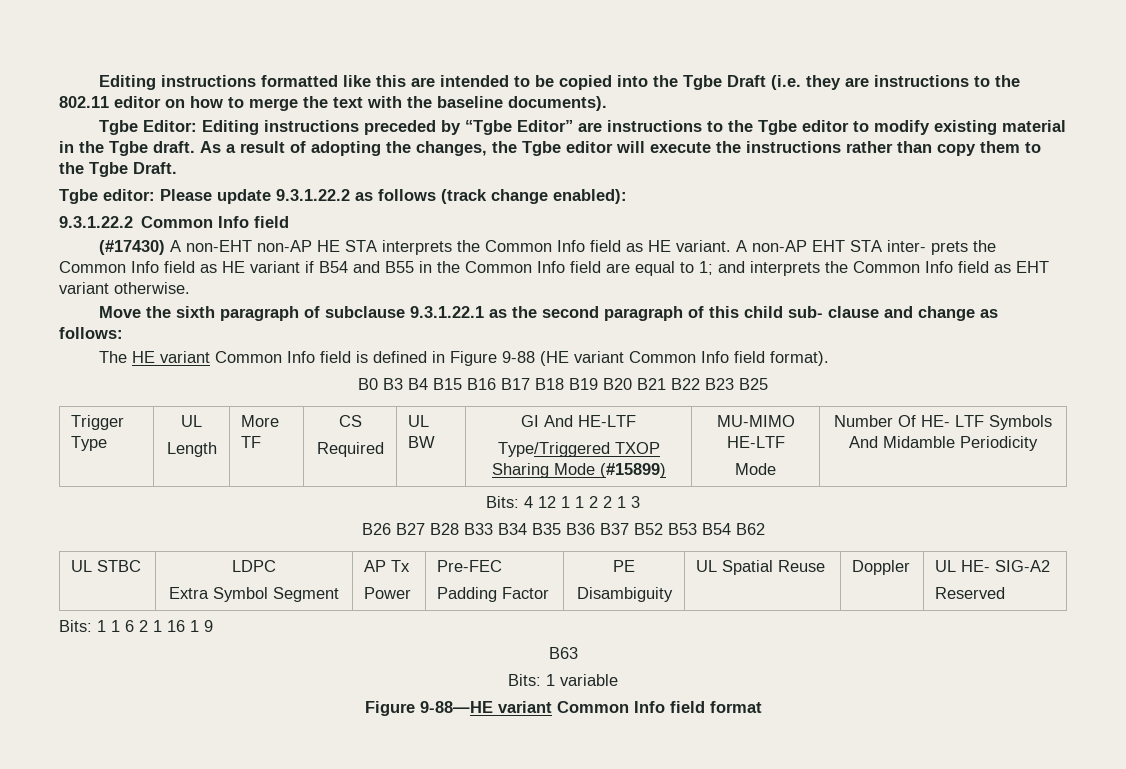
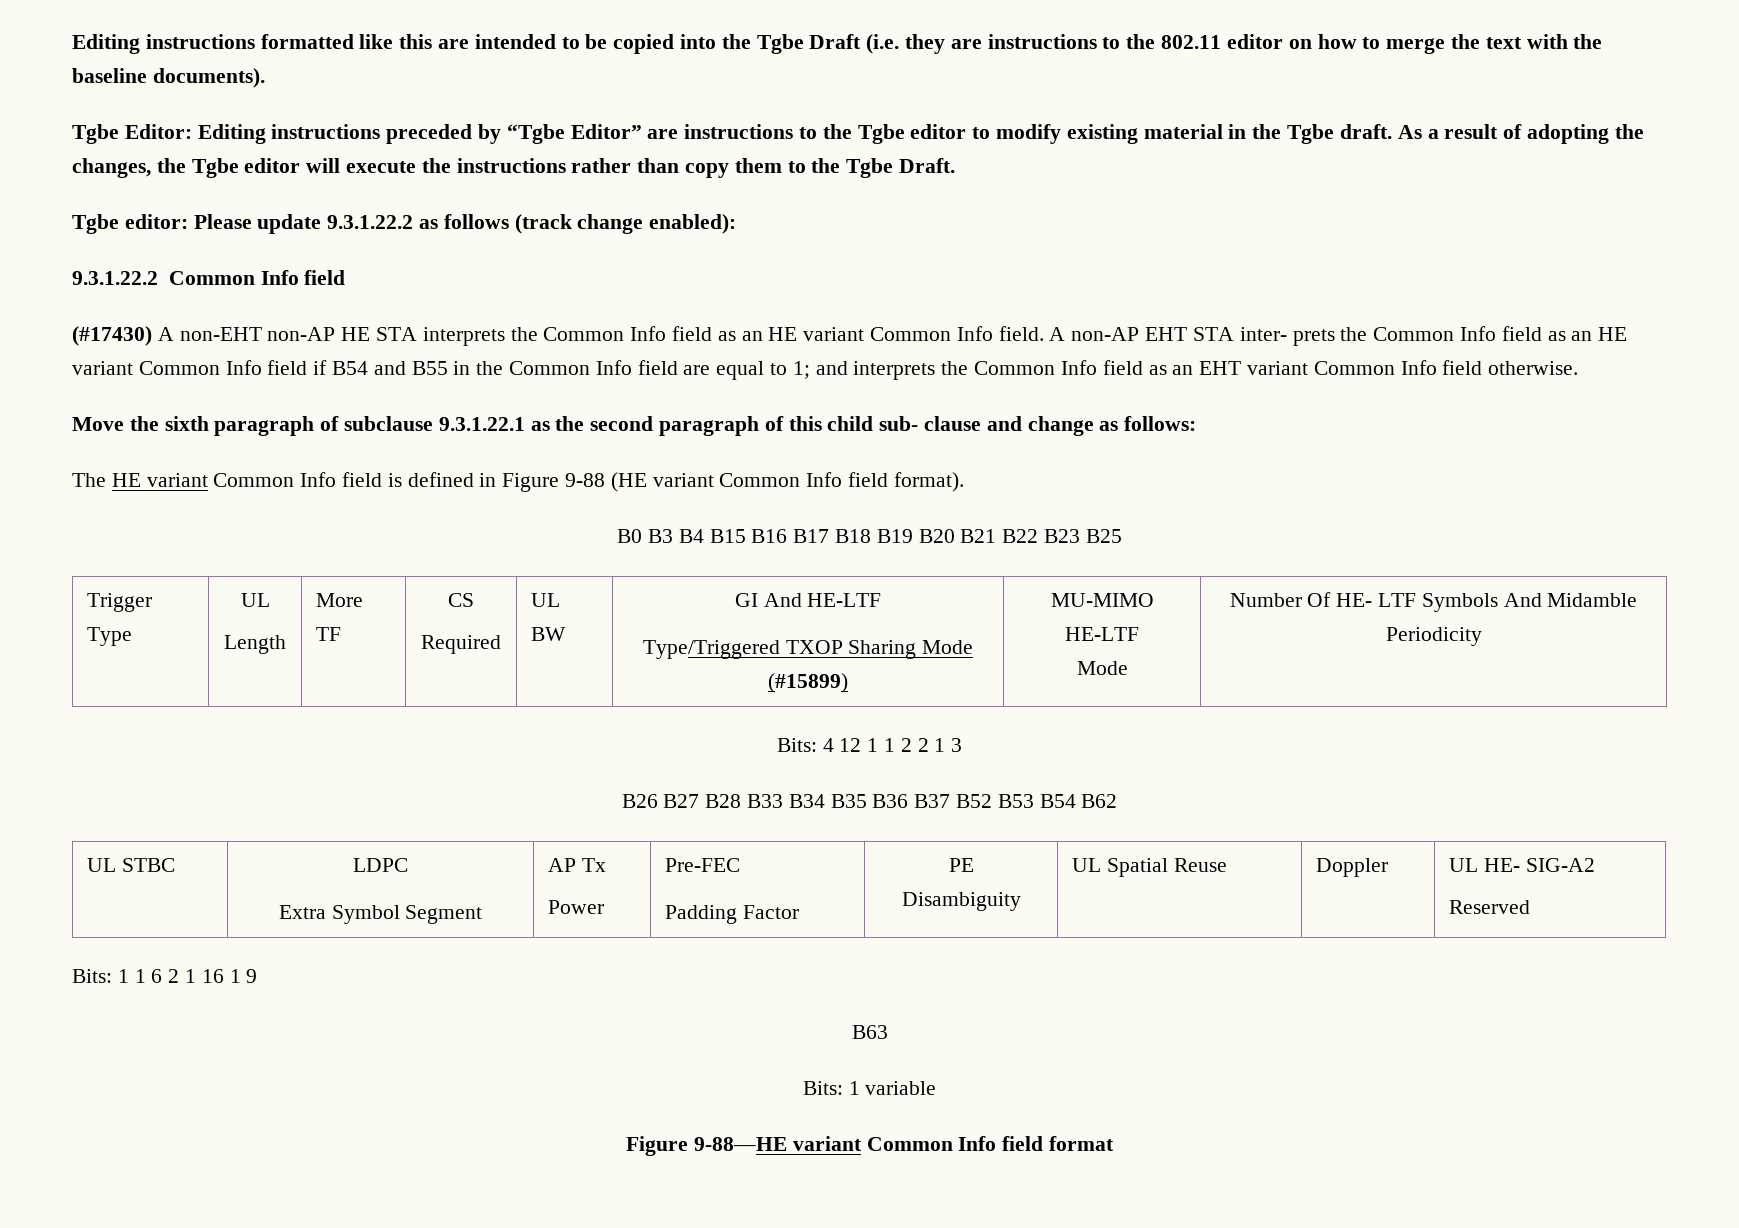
- (#17430) A non-EHT non-AP HE STA interprets the Common Info field as HE variant.
+ (#17430) A non-EHT non-AP HE STA interprets the Common Info field as an HE variant Common Info field.
- A non-AP EHT STA inter- prets the Common Info field as HE variant if B54 and B55 in the Common Info field are equal to 1; and interprets the Common Info field as EHT variant otherwise.
+ A non-AP EHT STA inter- prets the Common Info field as an HE variant Common Info field if B54 and B55 in the Common Info field are equal to 1; and interprets the Common Info field as an EHT variant Common Info field otherwise.

